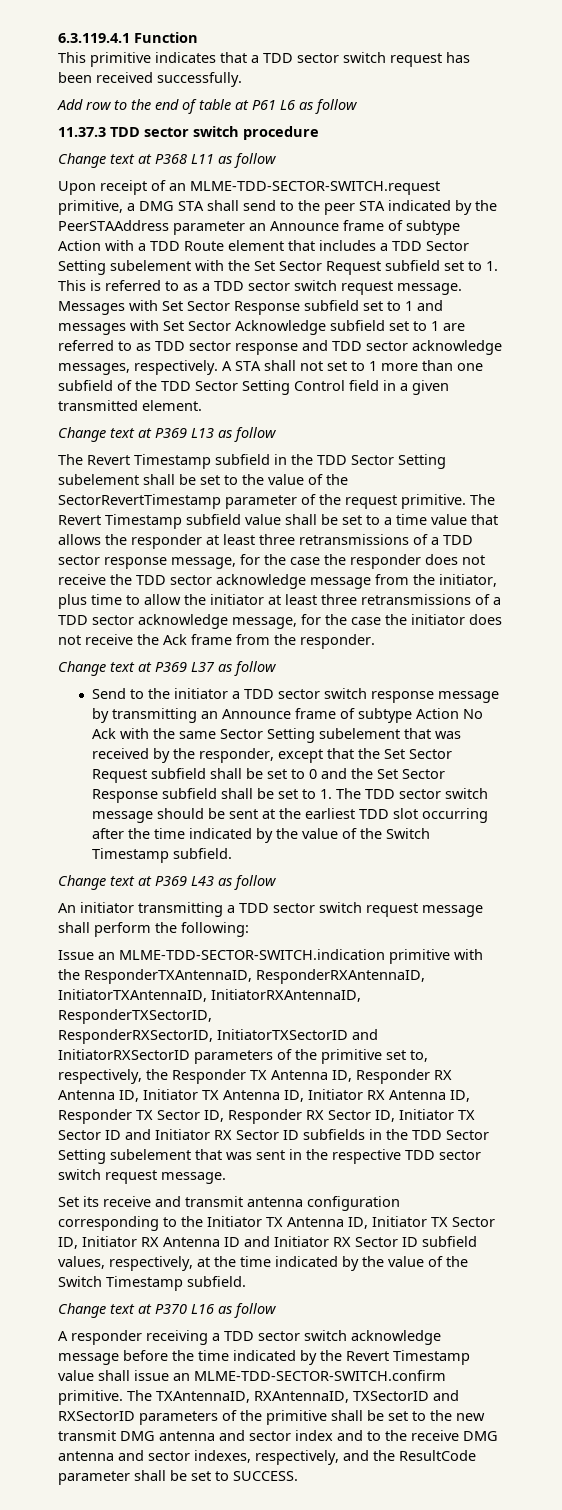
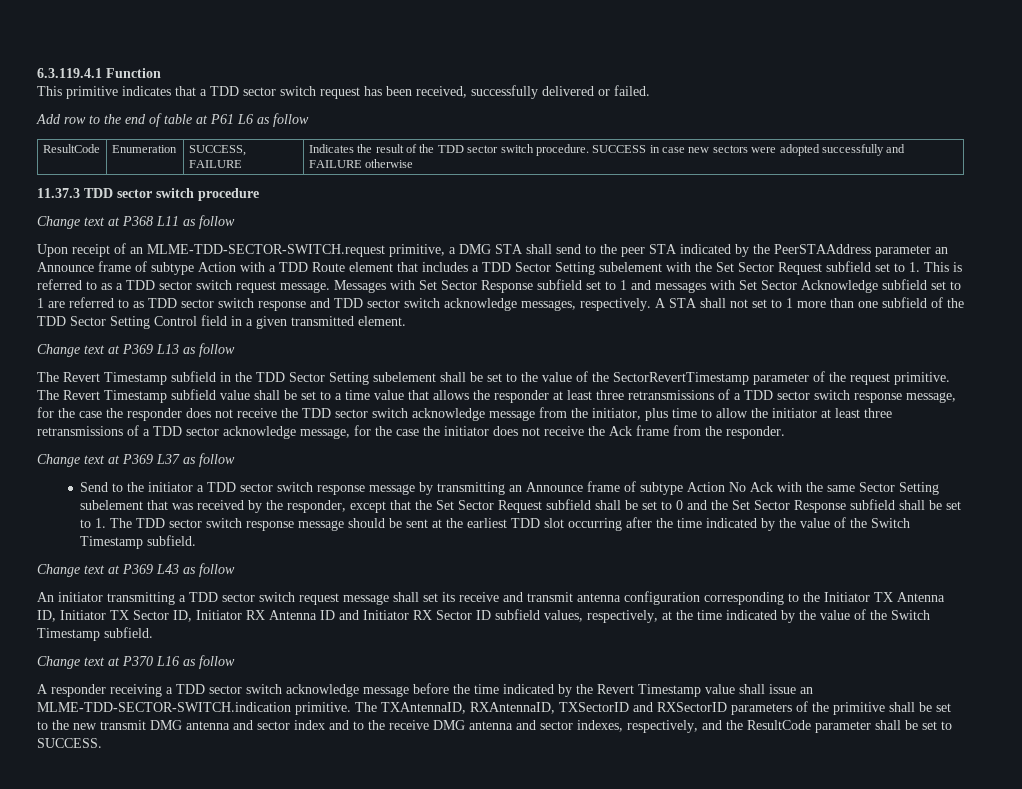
- This primitive indicates that a TDD sector switch request has been received successfully.
+ This primitive indicates that a TDD sector switch request has been received, successfully delivered or failed.
+ ResultCode | Enumeration | SUCCESS, FAILURE | Indicates the result of the TDD sector switch procedure. SUCCESS in case new sectors were adopted successfully and FAILURE otherwise
- Messages with Set Sector Response subfield set to 1 and messages with Set Sector Acknowledge subfield set to 1 are referred to as TDD sector response and TDD sector acknowledge messages, respectively.
+ Messages with Set Sector Response subfield set to 1 and messages with Set Sector Acknowledge subfield set to 1 are referred to as TDD sector switch response and TDD sector switch acknowledge messages, respectively.
- The Revert Timestamp subfield value shall be set to a time value that allows the responder at least three retransmissions of a TDD sector response message, for the case the responder does not receive the TDD sector acknowledge message from the initiator, plus time to allow the initiator at least three retransmissions of a TDD sector acknowledge message, for the case the initiator does not receive the Ack frame from the responder.
+ The Revert Timestamp subfield value shall be set to a time value that allows the responder at least three retransmissions of a TDD sector switch response message, for the case the responder does not receive the TDD sector switch acknowledge message from the initiator, plus time to allow the initiator at least three retransmissions of a TDD sector acknowledge message, for the case the initiator does not receive the Ack frame from the responder.
- Send to the initiator a TDD sector switch response message by transmitting an Announce frame of subtype Action No Ack with the same Sector Setting subelement that was received by the responder, except that the Set Sector Request subfield shall be set to 0 and the Set Sector Response subfield shall be set to 1. The TDD sector switch message should be sent at the earliest TDD slot occurring after the time indicated by the value of the Switch Timestamp subfield.
+ Send to the initiator a TDD sector switch response message by transmitting an Announce frame of subtype Action No Ack with the same Sector Setting subelement that was received by the responder, except that the Set Sector Request subfield shall be set to 0 and the Set Sector Response subfield shall be set to 1. The TDD sector switch response message should be sent at the earliest TDD slot occurring after the time indicated by the value of the Switch Timestamp subfield.
- An initiator transmitting a TDD sector switch request message shall perform the following:
- Issue an MLME-TDD-SECTOR-SWITCH.indication primitive with the ResponderTXAntennaID, ResponderRXAntennaID, InitiatorTXAntennaID, InitiatorRXAntennaID, ResponderTXSectorID,
- ResponderRXSectorID, InitiatorTXSectorID and InitiatorRXSectorID parameters of the primitive set to, respectively, the Responder TX Antenna ID, Responder RX Antenna ID, Initiator TX Antenna ID, Initiator RX Antenna ID, Responder TX Sector ID, Responder RX Sector ID, Initiator TX Sector ID and Initiator RX Sector ID subfields in the TDD Sector Setting subelement that was sent in the respective TDD sector switch request message.
- Set its receive and transmit antenna configuration corresponding to the Initiator TX Antenna ID, Initiator TX Sector ID, Initiator RX Antenna ID and Initiator RX Sector ID subfield values, respectively, at the time indicated by the value of the Switch Timestamp subfield.
+ An initiator transmitting a TDD sector switch request message shall set its receive and transmit antenna configuration corresponding to the Initiator TX Antenna ID, Initiator TX Sector ID, Initiator RX Antenna ID and Initiator RX Sector ID subfield values, respectively, at the time indicated by the value of the Switch Timestamp subfield.
- A responder receiving a TDD sector switch acknowledge message before the time indicated by the Revert Timestamp value shall issue an MLME-TDD-SECTOR-SWITCH.confirm primitive.
+ A responder receiving a TDD sector switch acknowledge message before the time indicated by the Revert Timestamp value shall issue an MLME-TDD-SECTOR-SWITCH.indication primitive.

